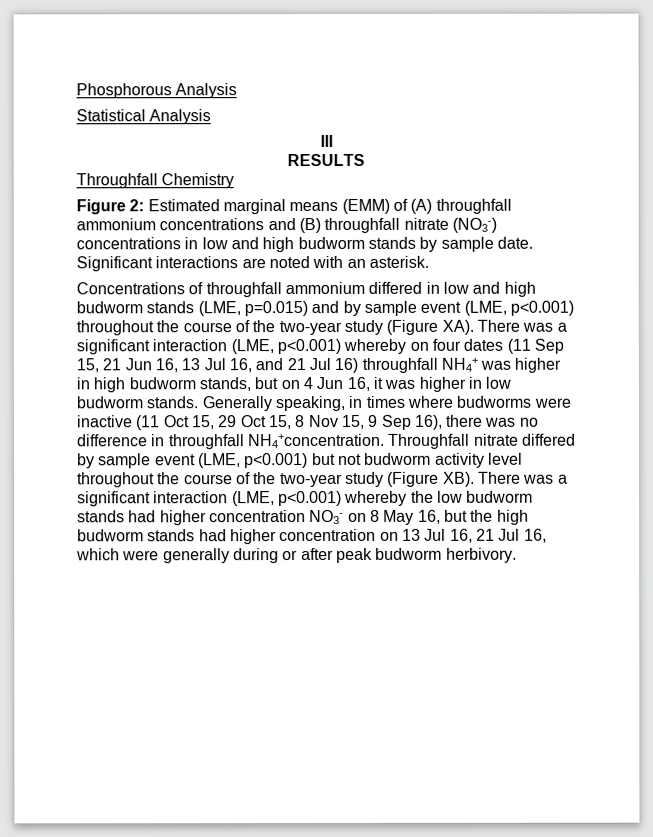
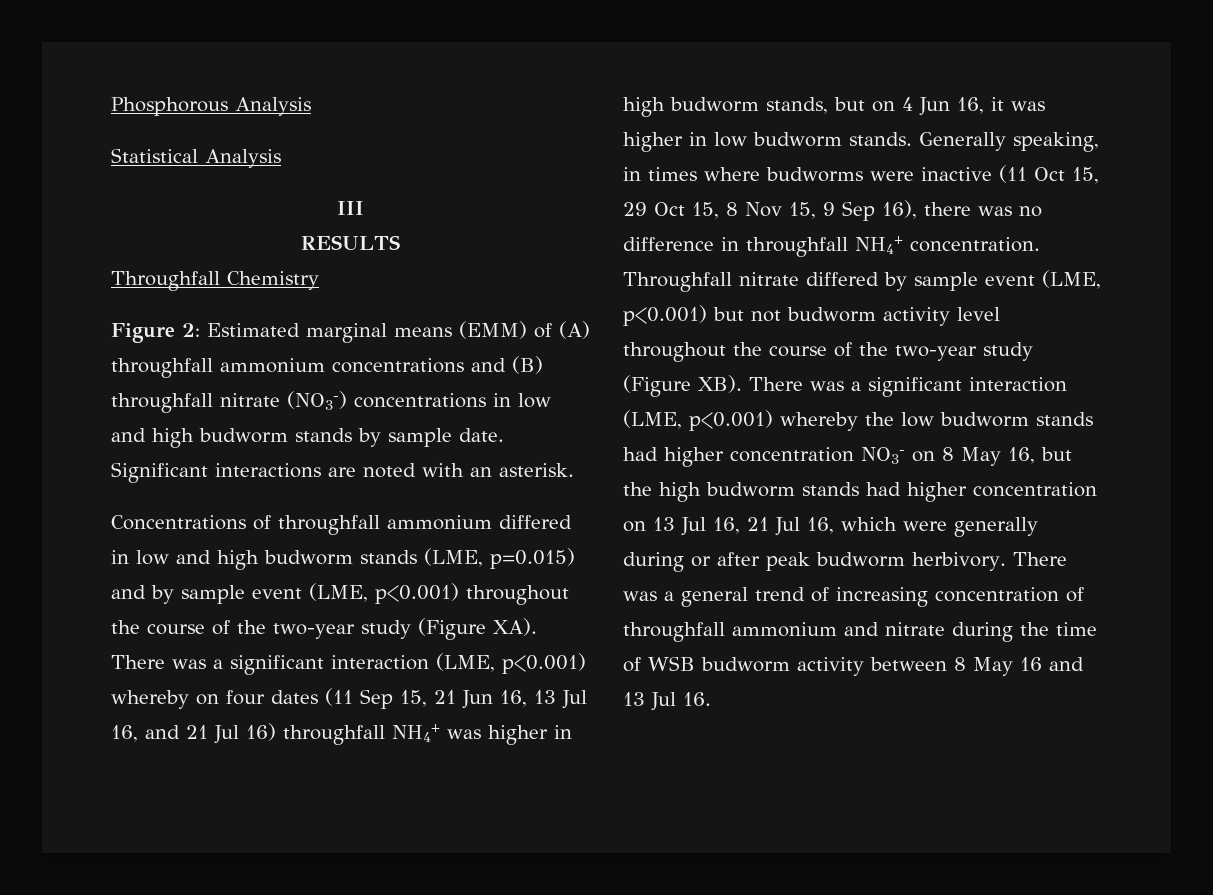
- Generally speaking, in times where budworms were inactive (11 Oct 15, 29 Oct 15, 8 Nov 15, 9 Sep 16), there was no difference in throughfall NH4+concentration.
+ Generally speaking, in times where budworms were inactive (11 Oct 15, 29 Oct 15, 8 Nov 15, 9 Sep 16), there was no difference in throughfall NH4+ concentration.
+ There was a general trend of increasing concentration of throughfall ammonium and nitrate during the time of WSB budworm activity between 8 May 16 and 13 Jul 16.

